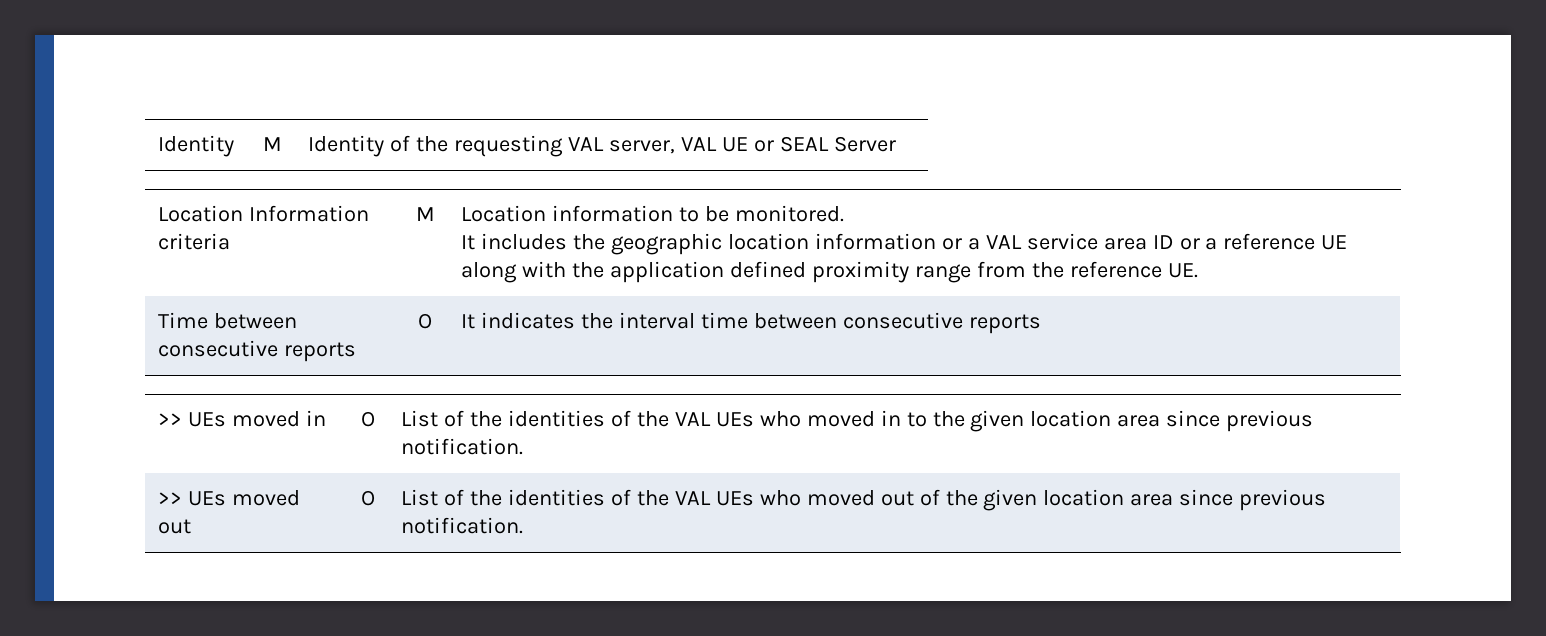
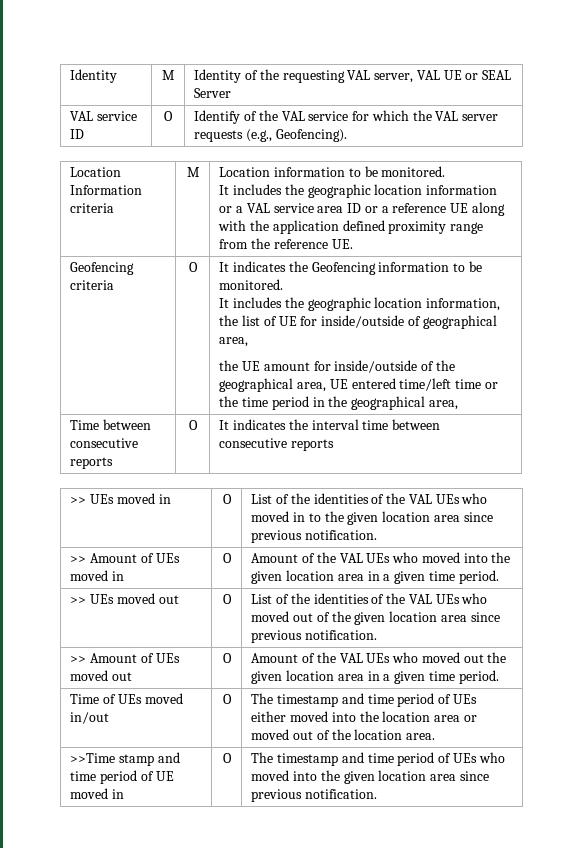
+ VAL service ID | O | Identify of the VAL service for which the VAL server requests (e.g., Geofencing).
+ Geofencing criteria | O | It indicates the Geofencing information to be monitored.
+ It includes the geographic location information, the list of UE for inside/outside of geographical area,
+ the UE amount for inside/outside of the geographical area, UE entered time/left time or the time period in the geographical area,
+ >> Amount of UEs moved in | O | Amount of the VAL UEs who moved into the given location area in a given time period.
+ >> Amount of UEs moved out | O | Amount of the VAL UEs who moved out the given location area in a given time period.
+ Time of UEs moved in/out | O | The timestamp and time period of UEs either moved into the location area or moved out of the location area.
+ >>Time stamp and time period of UE moved in | O | The timestamp and time period of UEs who moved into the given location area since previous notification.

